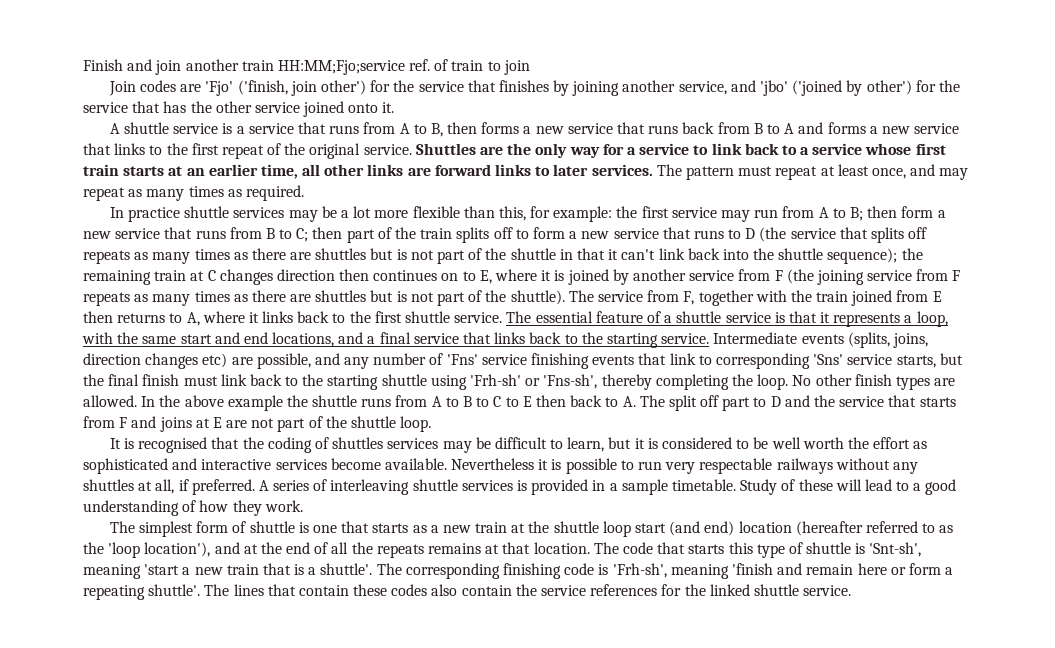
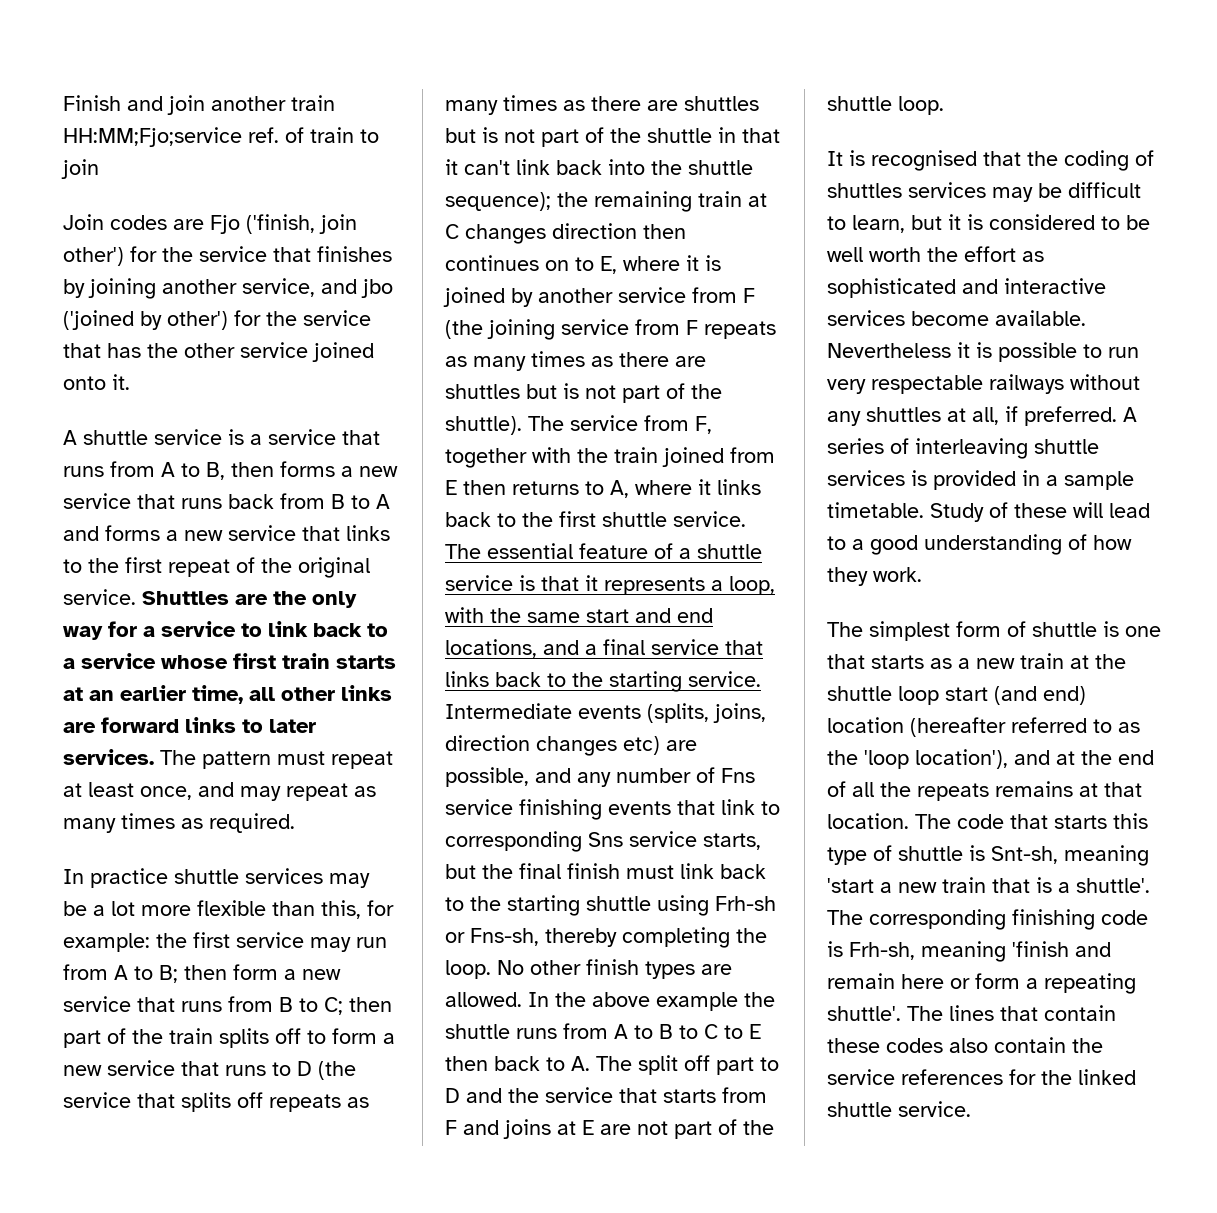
- Join codes are 'Fjo' ('finish, join other') for the service that finishes by joining another service, and 'jbo' ('joined by other') for the service that has the other service joined onto it.
+ Join codes are Fjo ('finish, join other') for the service that finishes by joining another service, and jbo ('joined by other') for the service that has the other service joined onto it.
- Intermediate events (splits, joins, direction changes etc) are possible, and any number of 'Fns' service finishing events that link to corresponding 'Sns' service starts, but the final finish must link back to the starting shuttle using 'Frh-sh' or 'Fns-sh', thereby completing the loop.
+ Intermediate events (splits, joins, direction changes etc) are possible, and any number of Fns service finishing events that link to corresponding Sns service starts, but the final finish must link back to the starting shuttle using Frh-sh or Fns-sh, thereby completing the loop.
- The code that starts this type of shuttle is 'Snt-sh', meaning 'start a new train that is a shuttle'.
+ The code that starts this type of shuttle is Snt-sh, meaning 'start a new train that is a shuttle'.
- The corresponding finishing code is 'Frh-sh', meaning 'finish and remain here or form a repeating shuttle'.
+ The corresponding finishing code is Frh-sh, meaning 'finish and remain here or form a repeating shuttle'.

